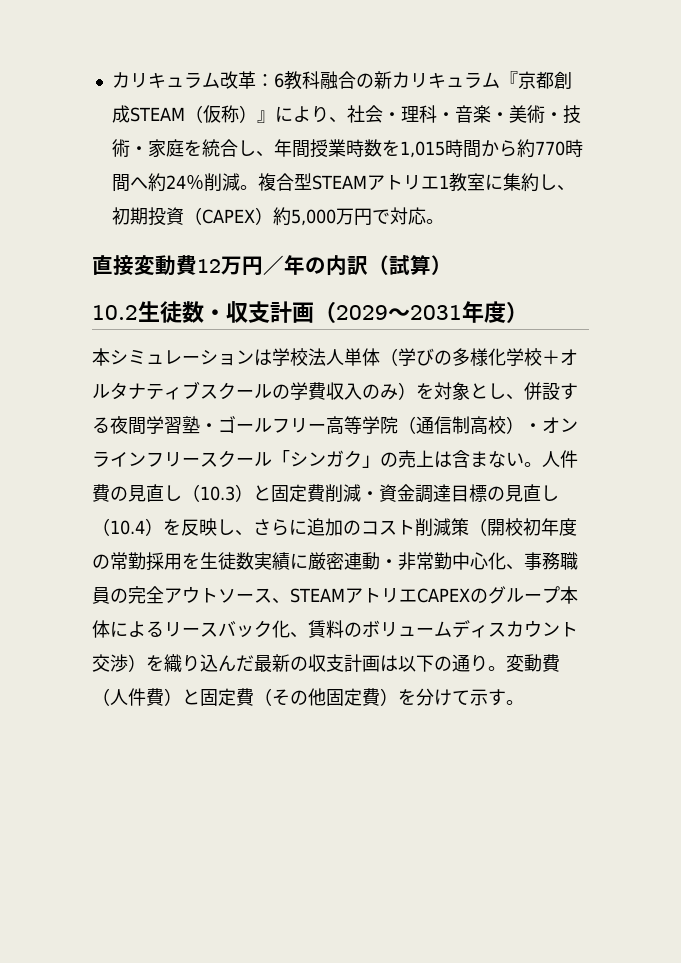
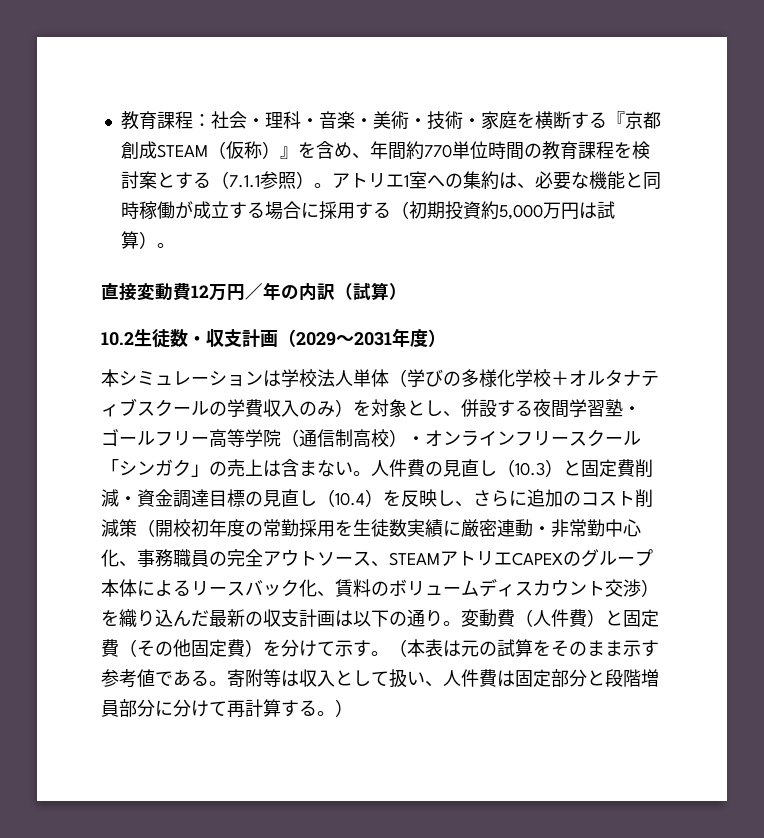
- カリキュラム改革：6教科融合の新カリキュラム『京都創成STEAM（仮称）』により、社会・理科・音楽・美術・技術・家庭を統合し、年間授業時数を1,015時間から約770時間へ約24％削減。複合型STEAMアトリエ1教室に集約し、初期投資（CAPEX）約5,000万円で対応。
+ 教育課程：社会・理科・音楽・美術・技術・家庭を横断する『京都創成STEAM（仮称）』を含め、年間約770単位時間の教育課程を検討案とする（7.1.1参照）。アトリエ1室への集約は、必要な機能と同時稼働が成立する場合に採用する（初期投資約5,000万円は試算）。
+ （本表は元の試算をそのまま示す参考値である。寄附等は収入として扱い、人件費は固定部分と段階増員部分に分けて再計算する。）

